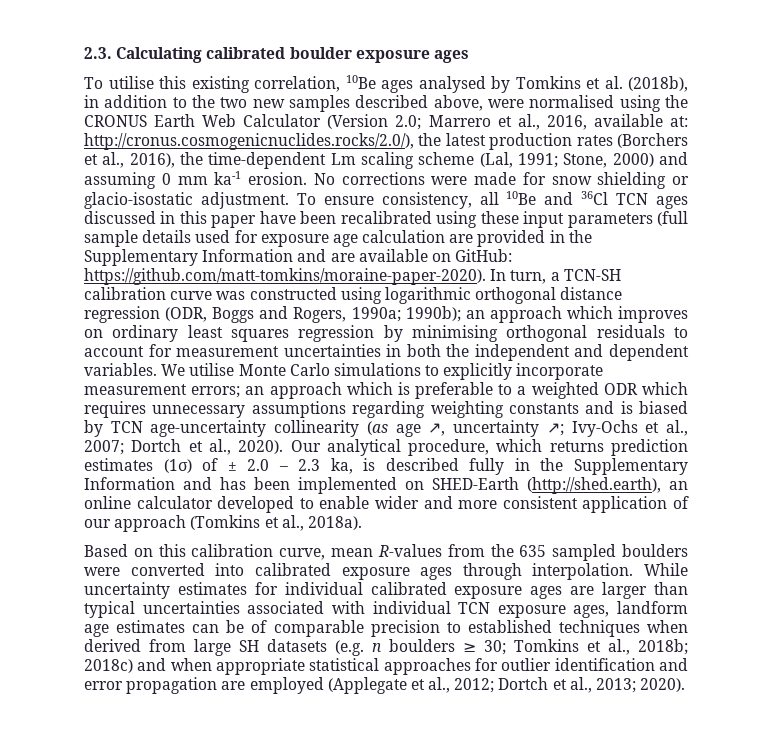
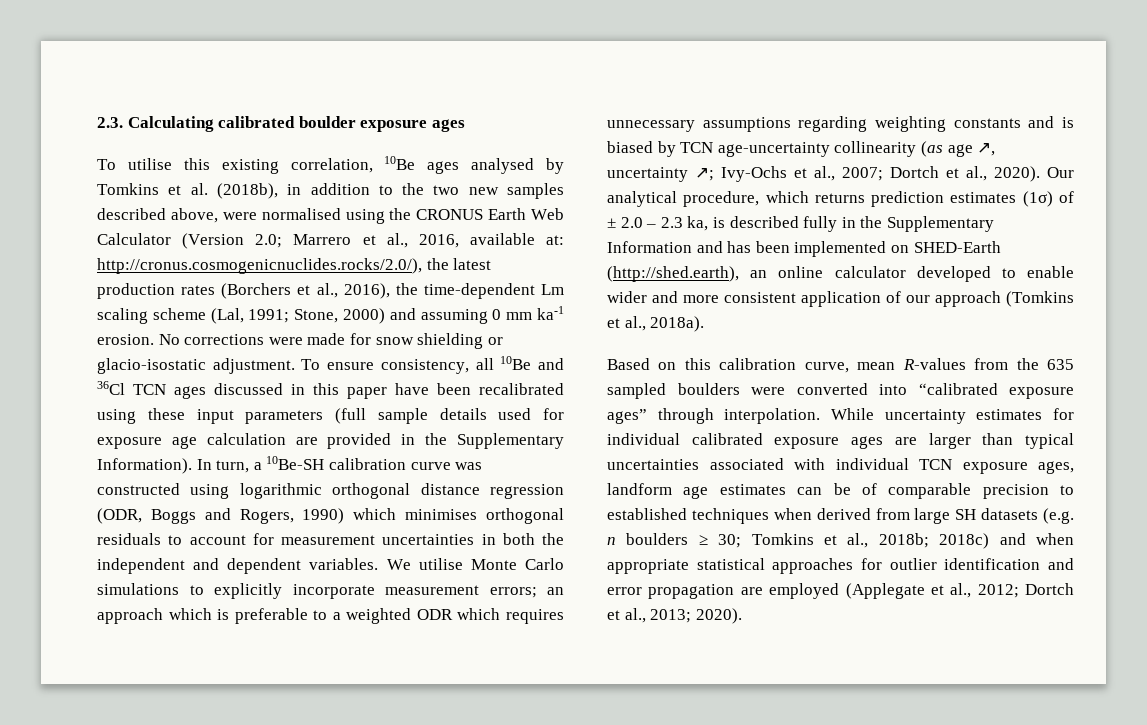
- To ensure consistency, all 10Be and 36Cl TCN ages discussed in this paper have been recalibrated using these input parameters (full sample details used for exposure age calculation are provided in the Supplementary Information and are available on GitHub: https://github.com/matt-tomkins/moraine-paper-2020). In turn, a TCN-SH calibration curve was constructed using logarithmic orthogonal distance regression (ODR, Boggs and Rogers, 1990a; 1990b); an approach which improves on ordinary least squares regression by minimising orthogonal residuals to account for measurement uncertainties in both the independent and dependent variables.
+ To ensure consistency, all 10Be and 36Cl TCN ages discussed in this paper have been recalibrated using these input parameters (full sample details used for exposure age calculation are provided in the Supplementary Information). In turn, a 10Be-SH calibration curve was constructed using logarithmic orthogonal distance regression (ODR, Boggs and Rogers, 1990) which minimises orthogonal residuals to account for measurement uncertainties in both the independent and dependent variables.
- Based on this calibration curve, mean R-values from the 635 sampled boulders were converted into calibrated exposure ages through interpolation.
+ Based on this calibration curve, mean R-values from the 635 sampled boulders were converted into “calibrated exposure ages” through interpolation.

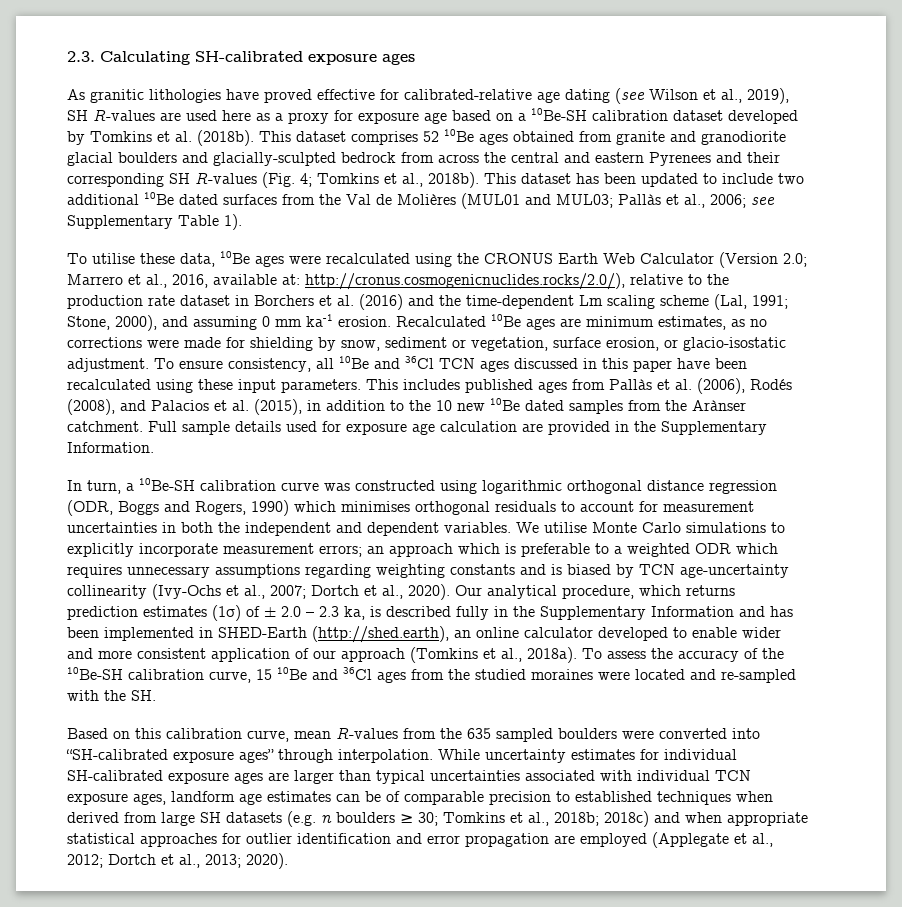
- 2.3. Calculating calibrated boulder exposure ages
+ 2.3. Calculating SH-calibrated exposure ages
- To utilise this existing correlation, 10Be ages analysed by Tomkins et al. (2018b), in addition to the two new samples described above, were normalised using the CRONUS Earth Web Calculator (Version 2.0; Marrero et al., 2016, available at: http://cronus.cosmogenicnuclides.rocks/2.0/), the latest production rates (Borchers et al., 2016), the time-dependent Lm scaling scheme (Lal, 1991; Stone, 2000) and assuming 0 mm ka-1 erosion.
+ As granitic lithologies have proved effective for calibrated-relative age dating (see Wilson et al., 2019), SH R-values are used here as a proxy for exposure age based on a 10Be-SH calibration dataset developed by Tomkins et al. (2018b). This dataset comprises 52 10Be ages obtained from granite and granodiorite glacial boulders and glacially-sculpted bedrock from across the central and eastern Pyrenees and their corresponding SH R-values (Fig. 4; Tomkins et al., 2018b). This dataset has been updated to include two additional 10Be dated surfaces from the Val de Molières (MUL01 and MUL03; Pallàs et al., 2006; see Supplementary Table 1).
+ To utilise these data, 10Be ages were recalculated using the CRONUS Earth Web Calculator (Version 2.0; Marrero et al., 2016, available at: http://cronus.cosmogenicnuclides.rocks/2.0/), relative to the production rate dataset in Borchers et al. (2016) and the time-dependent Lm scaling scheme (Lal, 1991; Stone, 2000), and assuming 0 mm ka-1 erosion.
- No corrections were made for snow shielding or glacio-isostatic adjustment.
+ Recalculated 10Be ages are minimum estimates, as no corrections were made for shielding by snow, sediment or vegetation, surface erosion, or glacio-isostatic adjustment.
- To ensure consistency, all 10Be and 36Cl TCN ages discussed in this paper have been recalibrated using these input parameters (full sample details used for exposure age calculation are provided in the Supplementary Information). In turn, a 10Be-SH calibration curve was constructed using logarithmic orthogonal distance regression (ODR, Boggs and Rogers, 1990) which minimises orthogonal residuals to account for measurement uncertainties in both the independent and dependent variables.
+ To ensure consistency, all 10Be and 36Cl TCN ages discussed in this paper have been recalculated using these input parameters. This includes published ages from Pallàs et al. (2006), Rodés (2008), and Palacios et al. (2015), in addition to the 10 new 10Be dated samples from the Arànser catchment. Full sample details used for exposure age calculation are provided in the Supplementary Information.
+ In turn, a 10Be-SH calibration curve was constructed using logarithmic orthogonal distance regression (ODR, Boggs and Rogers, 1990) which minimises orthogonal residuals to account for measurement uncertainties in both the independent and dependent variables.
- We utilise Monte Carlo simulations to explicitly incorporate measurement errors; an approach which is preferable to a weighted ODR which requires unnecessary assumptions regarding weighting constants and is biased by TCN age-uncertainty collinearity (as age ↗, uncertainty ↗; Ivy-Ochs et al., 2007; Dortch et al., 2020).
+ We utilise Monte Carlo simulations to explicitly incorporate measurement errors; an approach which is preferable to a weighted ODR which requires unnecessary assumptions regarding weighting constants and is biased by TCN age-uncertainty collinearity (Ivy-Ochs et al., 2007; Dortch et al., 2020).
- Our analytical procedure, which returns prediction estimates (1σ) of ± 2.0 – 2.3 ka, is described fully in the Supplementary Information and has been implemented on SHED-Earth (http://shed.earth), an online calculator developed to enable wider and more consistent application of our approach (Tomkins et al., 2018a).
+ Our analytical procedure, which returns prediction estimates (1σ) of ± 2.0 – 2.3 ka, is described fully in the Supplementary Information and has been implemented in SHED-Earth (http://shed.earth), an online calculator developed to enable wider and more consistent application of our approach (Tomkins et al., 2018a). To assess the accuracy of the 10Be-SH calibration curve, 15 10Be and 36Cl ages from the studied moraines were located and re-sampled with the SH.
- Based on this calibration curve, mean R-values from the 635 sampled boulders were converted into “calibrated exposure ages” through interpolation.
+ Based on this calibration curve, mean R-values from the 635 sampled boulders were converted into “SH-calibrated exposure ages” through interpolation.
- While uncertainty estimates for individual calibrated exposure ages are larger than typical uncertainties associated with individual TCN exposure ages, landform age estimates can be of comparable precision to established techniques when derived from large SH datasets (e.g. n boulders ≥ 30;
+ While uncertainty estimates for individual SH-calibrated exposure ages are larger than typical uncertainties associated with individual TCN exposure ages, landform age estimates can be of comparable precision to established techniques when derived from large SH datasets (e.g. n boulders ≥ 30;

